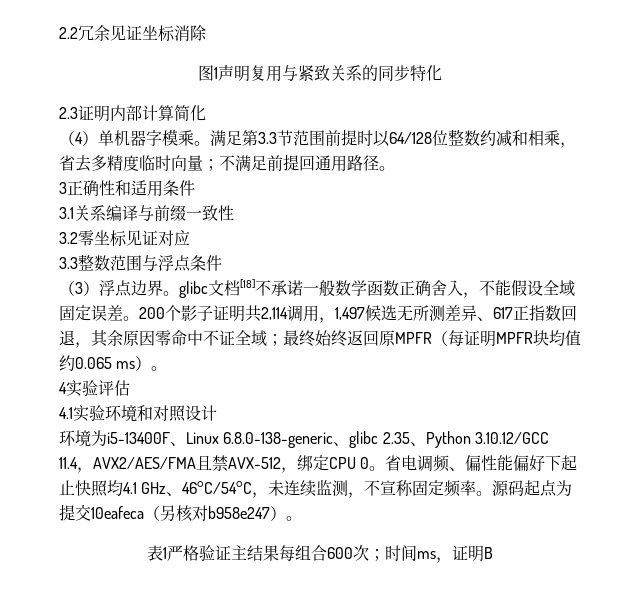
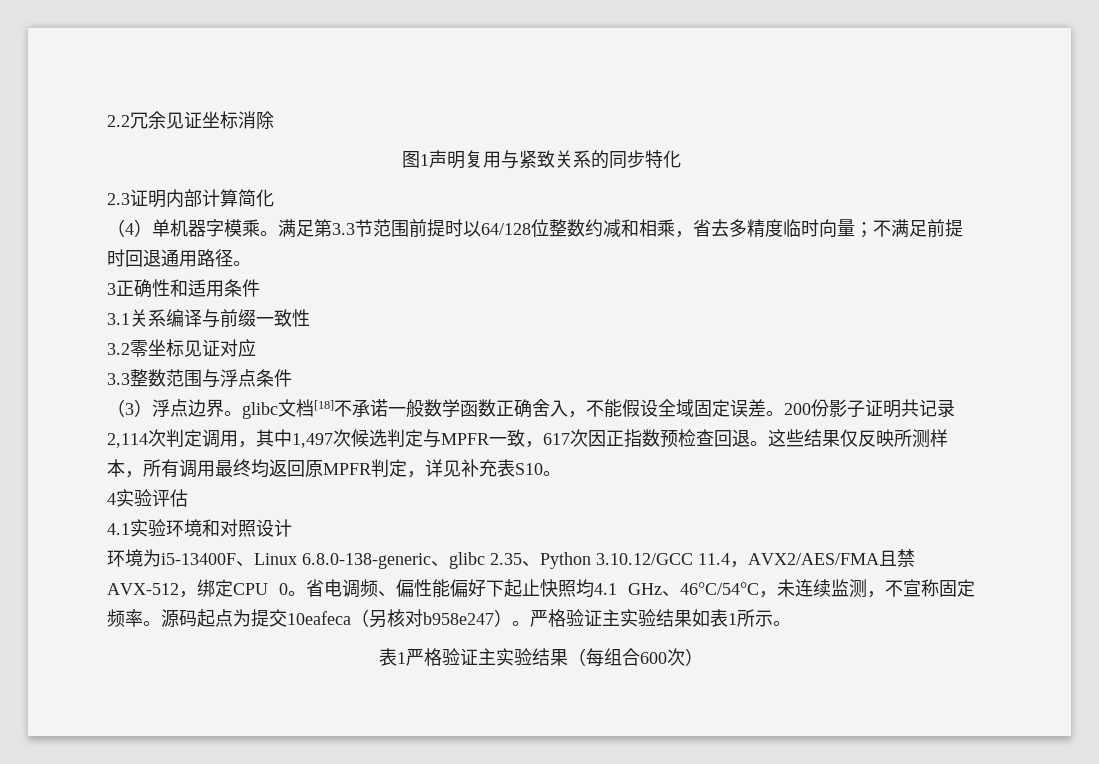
- 满足第3.3节范围前提时以64/128位整数约减和相乘，省去多精度临时向量；不满足前提回通用路径。
+ 满足第3.3节范围前提时以64/128位整数约减和相乘，省去多精度临时向量；不满足前提时回退通用路径。
- 200个影子证明共2,114调用，1,497候选无所测差异、617正指数回退，其余原因零命中不证全域；最终始终返回原MPFR（每证明MPFR块均值约0.065 ms）。
+ 200份影子证明共记录2,114次判定调用，其中1,497次候选判定与MPFR一致，617次因正指数预检查回退。这些结果仅反映所测样本，所有调用最终均返回原MPFR判定，详见补充表S10。
+ 严格验证主实验结果如表1所示。
- 表1严格验证主结果每组合600次；时间ms，证明B
+ 表1严格验证主实验结果（每组合600次）

